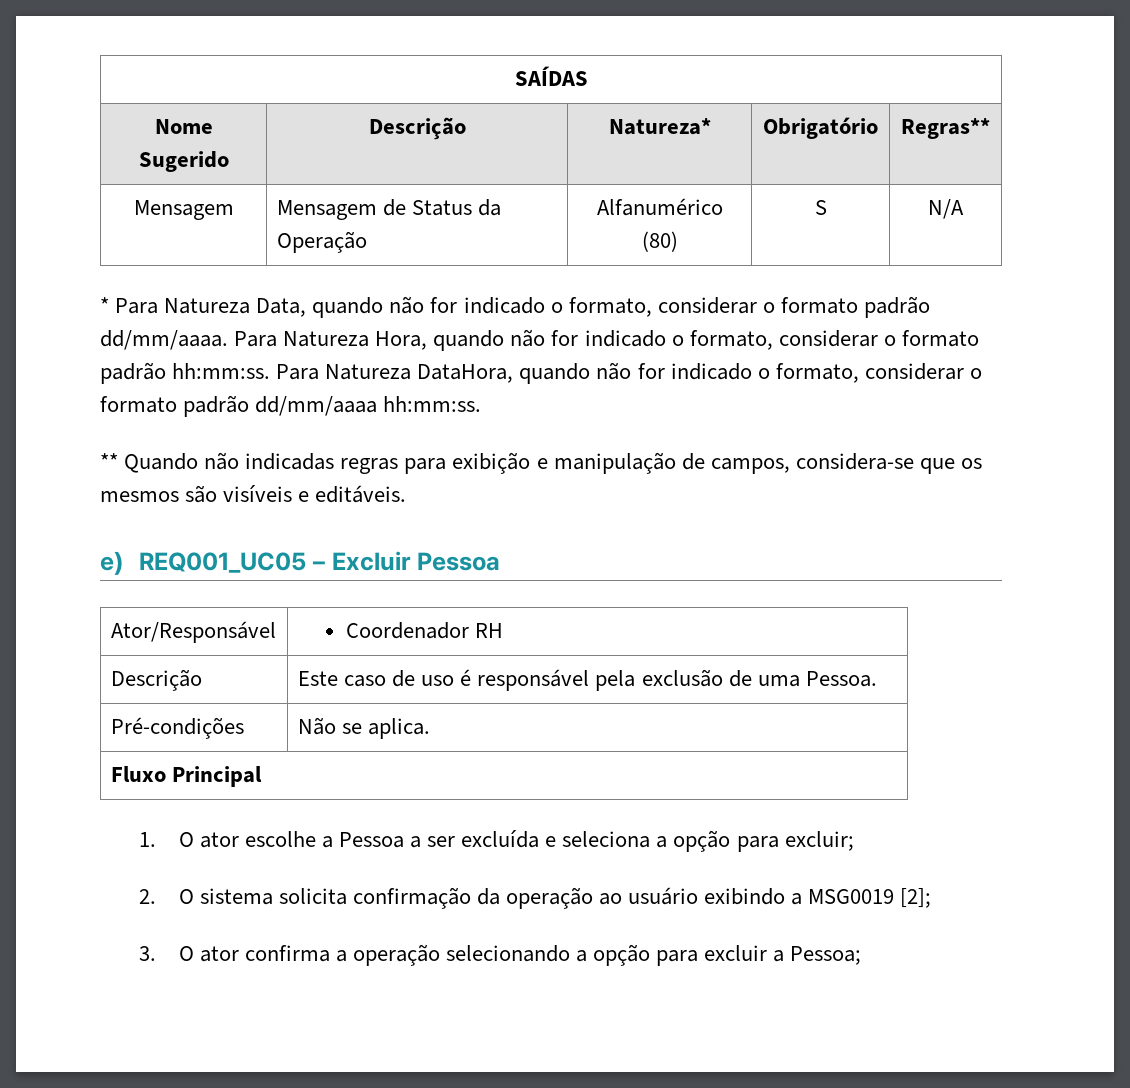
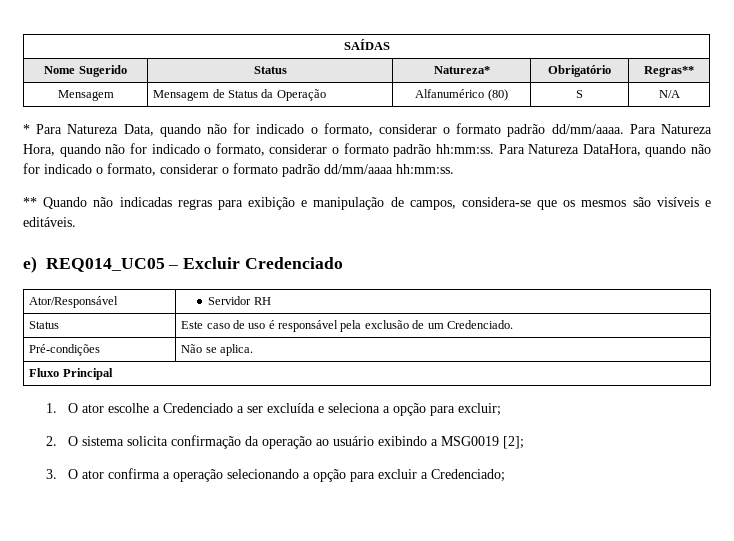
- Nome Sugerido | Descrição | Natureza* | Obrigatório | Regras**
+ Nome Sugerido | Status | Natureza* | Obrigatório | Regras**
- e) REQ001_UC05 – Excluir Pessoa
+ e) REQ014_UC05 – Excluir Credenciado
- Ator/Responsável | Coordenador RH
+ Ator/Responsável | Servidor RH
- Descrição | Este caso de uso é responsável pela exclusão de uma Pessoa.
+ Status | Este caso de uso é responsável pela exclusão de um Credenciado.
- 1. O ator escolhe a Pessoa a ser excluída e seleciona a opção para excluir;
+ 1. O ator escolhe a Credenciado a ser excluída e seleciona a opção para excluir;
- 3. O ator confirma a operação selecionando a opção para excluir a Pessoa;
+ 3. O ator confirma a operação selecionando a opção para excluir a Credenciado;

